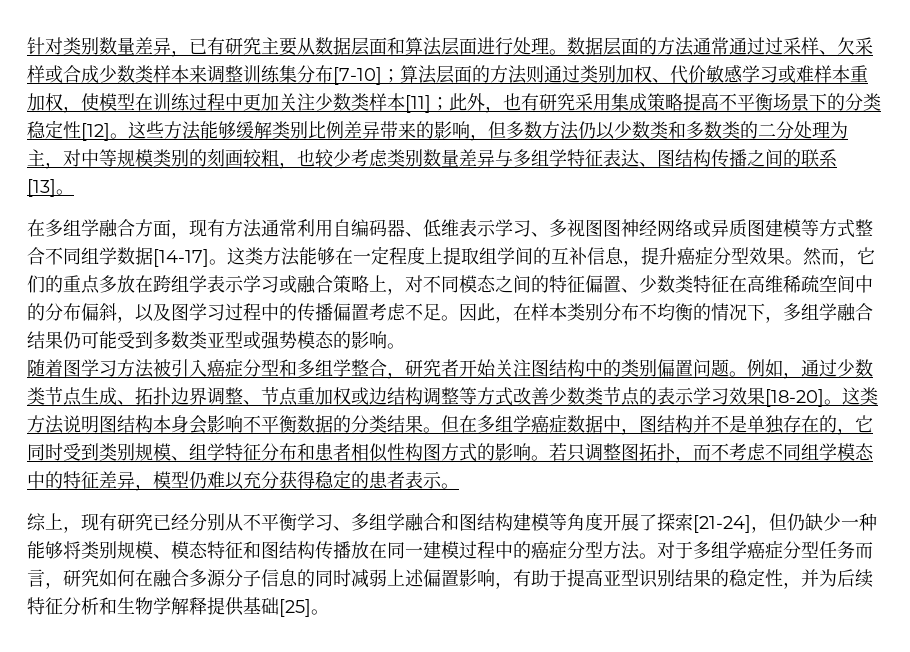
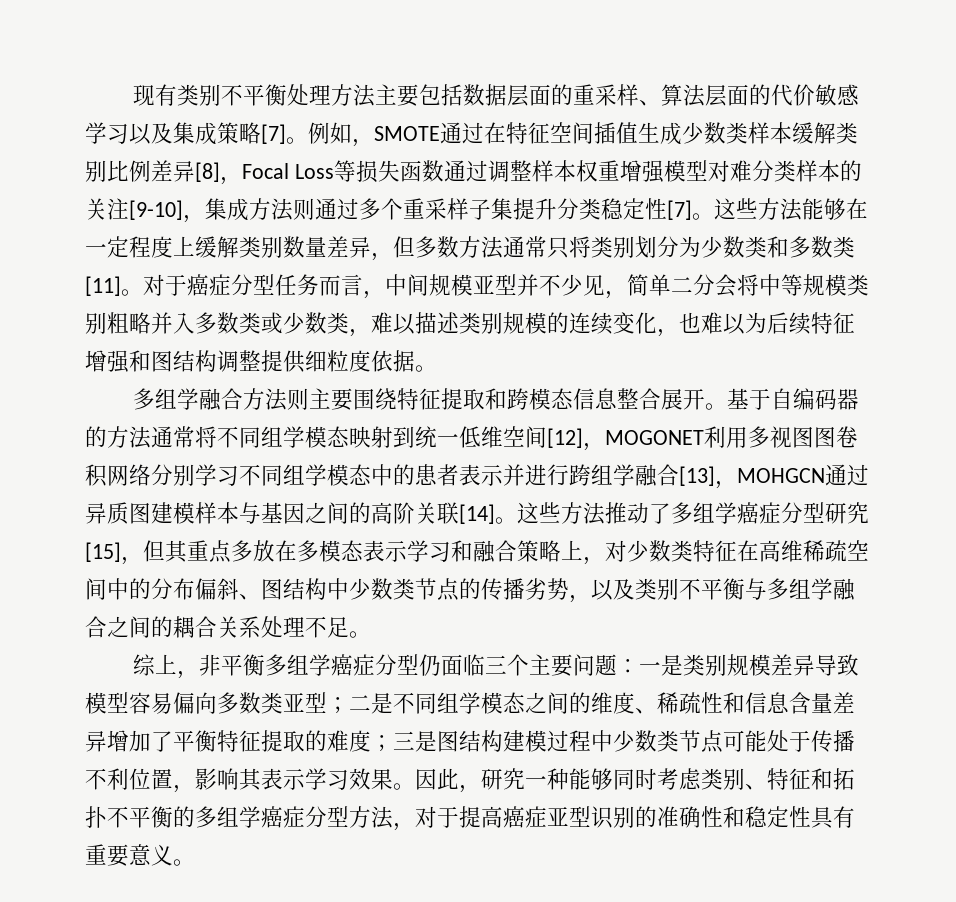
- 针对类别数量差异，已有研究主要从数据层面和算法层面进行处理。数据层面的方法通常通过过采样、欠采样或合成少数类样本来调整训练集分布[7-10]；算法层面的方法则通过类别加权、代价敏感学习或难样本重加权，使模型在训练过程中更加关注少数类样本[11]；此外，也有研究采用集成策略提高不平衡场景下的分类稳定性[12]。这些方法能够缓解类别比例差异带来的影响，但多数方法仍以少数类和多数类的二分处理为主，对中等规模类别的刻画较粗，也较少考虑类别数量差异与多组学特征表达、图结构传播之间的联系[13]。
- 在多组学融合方面，现有方法通常利用自编码器、低维表示学习、多视图图神经网络或异质图建模等方式整合不同组学数据[14-17]。这类方法能够在一定程度上提取组学间的互补信息，提升癌症分型效果。然而，它们的重点多放在跨组学表示学习或融合策略上，对不同模态之间的特征偏置、少数类特征在高维稀疏空间中的分布偏斜，以及图学习过程中的传播偏置考虑不足。因此，在样本类别分布不均衡的情况下，多组学融合结果仍可能受到多数类亚型或强势模态的影响。
- 随着图学习方法被引入癌症分型和多组学整合，研究者开始关注图结构中的类别偏置问题。例如，通过少数类节点生成、拓扑边界调整、节点重加权或边结构调整等方式改善少数类节点的表示学习效果[18-20]。这类方法说明图结构本身会影响不平衡数据的分类结果。但在多组学癌症数据中，图结构并不是单独存在的，它同时受到类别规模、组学特征分布和患者相似性构图方式的影响。若只调整图拓扑，而不考虑不同组学模态中的特征差异，模型仍难以充分获得稳定的患者表示。
- 综上，现有研究已经分别从不平衡学习、多组学融合和图结构建模等角度开展了探索[21-24]，但仍缺少一种能够将类别规模、模态特征和图结构传播放在同一建模过程中的癌症分型方法。对于多组学癌症分型任务而言，研究如何在融合多源分子信息的同时减弱上述偏置影响，有助于提高亚型识别结果的稳定性，并为后续特征分析和生物学解释提供基础[25]。
+ 现有类别不平衡处理方法主要包括数据层面的重采样、算法层面的代价敏感学习以及集成策略[7]。例如，SMOTE通过在特征空间插值生成少数类样本缓解类别比例差异[8]，Focal Loss等损失函数通过调整样本权重增强模型对难分类样本的关注[9-10]，集成方法则通过多个重采样子集提升分类稳定性[7]。这些方法能够在一定程度上缓解类别数量差异，但多数方法通常只将类别划分为少数类和多数类[11]。对于癌症分型任务而言，中间规模亚型并不少见，简单二分会将中等规模类别粗略并入多数类或少数类，难以描述类别规模的连续变化，也难以为后续特征增强和图结构调整提供细粒度依据。
+ 多组学融合方法则主要围绕特征提取和跨模态信息整合展开。基于自编码器的方法通常将不同组学模态映射到统一低维空间[12]，MOGONET利用多视图图卷积网络分别学习不同组学模态中的患者表示并进行跨组学融合[13]，MOHGCN通过异质图建模样本与基因之间的高阶关联[14]。这些方法推动了多组学癌症分型研究[15]，但其重点多放在多模态表示学习和融合策略上，对少数类特征在高维稀疏空间中的分布偏斜、图结构中少数类节点的传播劣势，以及类别不平衡与多组学融合之间的耦合关系处理不足。
+ 综上，非平衡多组学癌症分型仍面临三个主要问题：一是类别规模差异导致模型容易偏向多数类亚型；二是不同组学模态之间的维度、稀疏性和信息含量差异增加了平衡特征提取的难度；三是图结构建模过程中少数类节点可能处于传播不利位置，影响其表示学习效果。因此，研究一种能够同时考虑类别、特征和拓扑不平衡的多组学癌症分型方法，对于提高癌症亚型识别的准确性和稳定性具有重要意义。

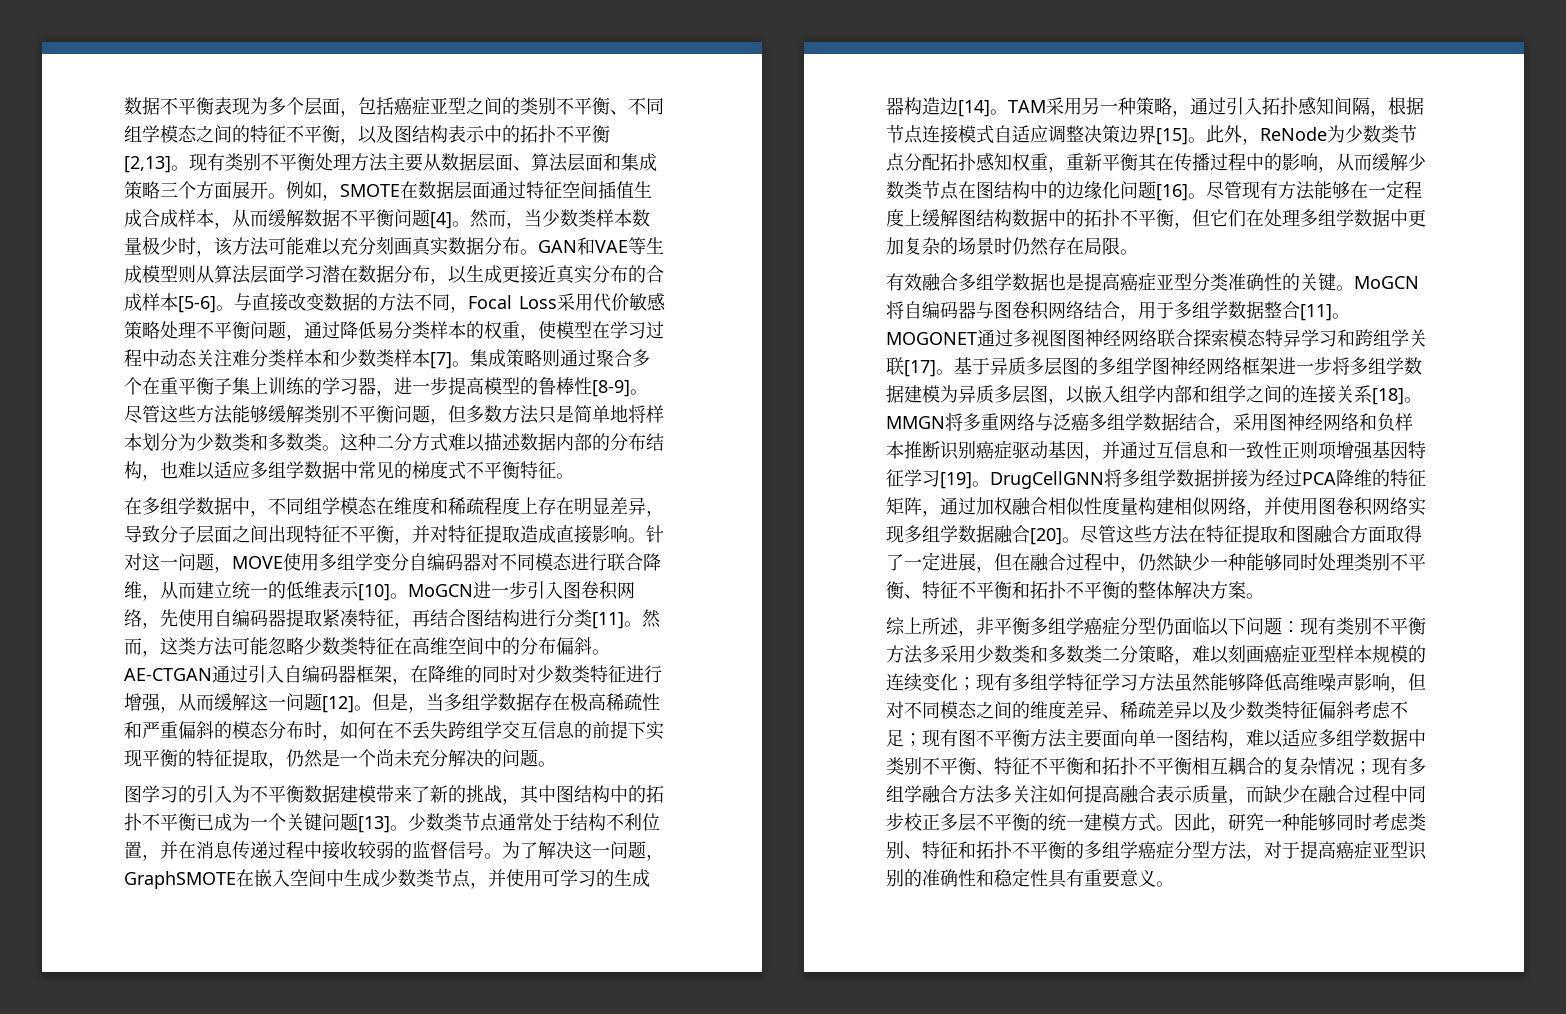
+ 数据不平衡表现为多个层面，包括癌症亚型之间的类别不平衡、不同组学模态之间的特征不平衡，以及图结构表示中的拓扑不平衡[2,13]。
- 现有类别不平衡处理方法主要包括数据层面的重采样、算法层面的代价敏感学习以及集成策略[7]。例如，SMOTE通过在特征空间插值生成少数类样本缓解类别比例差异[8]，Focal Loss等损失函数通过调整样本权重增强模型对难分类样本的关注[9-10]，集成方法则通过多个重采样子集提升分类稳定性[7]。这些方法能够在一定程度上缓解类别数量差异，但多数方法通常只将类别划分为少数类和多数类[11]。对于癌症分型任务而言，中间规模亚型并不少见，简单二分会将中等规模类别粗略并入多数类或少数类，难以描述类别规模的连续变化，也难以为后续特征增强和图结构调整提供细粒度依据。
- 多组学融合方法则主要围绕特征提取和跨模态信息整合展开。基于自编码器的方法通常将不同组学模态映射到统一低维空间[12]，MOGONET利用多视图图卷积网络分别学习不同组学模态中的患者表示并进行跨组学融合[13]，MOHGCN通过异质图建模样本与基因之间的高阶关联[14]。这些方法推动了多组学癌症分型研究[15]，但其重点多放在多模态表示学习和融合策略上，对少数类特征在高维稀疏空间中的分布偏斜、图结构中少数类节点的传播劣势，以及类别不平衡与多组学融合之间的耦合关系处理不足。
+ 现有类别不平衡处理方法主要从数据层面、算法层面和集成策略三个方面展开。例如，SMOTE在数据层面通过特征空间插值生成合成样本，从而缓解数据不平衡问题[4]。然而，当少数类样本数量极少时，该方法可能难以充分刻画真实数据分布。GAN和VAE等生成模型则从算法层面学习潜在数据分布，以生成更接近真实分布的合成样本[5-6]。与直接改变数据的方法不同，Focal Loss采用代价敏感策略处理不平衡问题，通过降低易分类样本的权重，使模型在学习过程中动态关注难分类样本和少数类样本[7]。集成策略则通过聚合多个在重平衡子集上训练的学习器，进一步提高模型的鲁棒性[8-9]。尽管这些方法能够缓解类别不平衡问题，但多数方法只是简单地将样本划分为少数类和多数类。这种二分方式难以描述数据内部的分布结构，也难以适应多组学数据中常见的梯度式不平衡特征。
+ 在多组学数据中，不同组学模态在维度和稀疏程度上存在明显差异，导致分子层面之间出现特征不平衡，并对特征提取造成直接影响。针对这一问题，MOVE使用多组学变分自编码器对不同模态进行联合降维，从而建立统一的低维表示[10]。MoGCN进一步引入图卷积网络，先使用自编码器提取紧凑特征，再结合图结构进行分类[11]。然而，这类方法可能忽略少数类特征在高维空间中的分布偏斜。AE-CTGAN通过引入自编码器框架，在降维的同时对少数类特征进行增强，从而缓解这一问题[12]。但是，当多组学数据存在极高稀疏性和严重偏斜的模态分布时，如何在不丢失跨组学交互信息的前提下实现平衡的特征提取，仍然是一个尚未充分解决的问题。
+ 图学习的引入为不平衡数据建模带来了新的挑战，其中图结构中的拓扑不平衡已成为一个关键问题[13]。少数类节点通常处于结构不利位置，并在消息传递过程中接收较弱的监督信号。为了解决这一问题，GraphSMOTE在嵌入空间中生成少数类节点，并使用可学习的生成器构造边[14]。TAM采用另一种策略，通过引入拓扑感知间隔，根据节点连接模式自适应调整决策边界[15]。此外，ReNode为少数类节点分配拓扑感知权重，重新平衡其在传播过程中的影响，从而缓解少数类节点在图结构中的边缘化问题[16]。尽管现有方法能够在一定程度上缓解图结构数据中的拓扑不平衡，但它们在处理多组学数据中更加复杂的场景时仍然存在局限。
+ 有效融合多组学数据也是提高癌症亚型分类准确性的关键。MoGCN将自编码器与图卷积网络结合，用于多组学数据整合[11]。MOGONET通过多视图图神经网络联合探索模态特异学习和跨组学关联[17]。基于异质多层图的多组学图神经网络框架进一步将多组学数据建模为异质多层图，以嵌入组学内部和组学之间的连接关系[18]。MMGN将多重网络与泛癌多组学数据结合，采用图神经网络和负样本推断识别癌症驱动基因，并通过互信息和一致性正则项增强基因特征学习[19]。DrugCellGNN将多组学数据拼接为经过PCA降维的特征矩阵，通过加权融合相似性度量构建相似网络，并使用图卷积网络实现多组学数据融合[20]。尽管这些方法在特征提取和图融合方面取得了一定进展，但在融合过程中，仍然缺少一种能够同时处理类别不平衡、特征不平衡和拓扑不平衡的整体解决方案。
- 综上，非平衡多组学癌症分型仍面临三个主要问题：一是类别规模差异导致模型容易偏向多数类亚型；二是不同组学模态之间的维度、稀疏性和信息含量差异增加了平衡特征提取的难度；三是图结构建模过程中少数类节点可能处于传播不利位置，影响其表示学习效果。
+ 综上所述，非平衡多组学癌症分型仍面临以下问题：现有类别不平衡方法多采用少数类和多数类二分策略，难以刻画癌症亚型样本规模的连续变化；现有多组学特征学习方法虽然能够降低高维噪声影响，但对不同模态之间的维度差异、稀疏差异以及少数类特征偏斜考虑不足；现有图不平衡方法主要面向单一图结构，难以适应多组学数据中类别不平衡、特征不平衡和拓扑不平衡相互耦合的复杂情况；现有多组学融合方法多关注如何提高融合表示质量，而缺少在融合过程中同步校正多层不平衡的统一建模方式。

